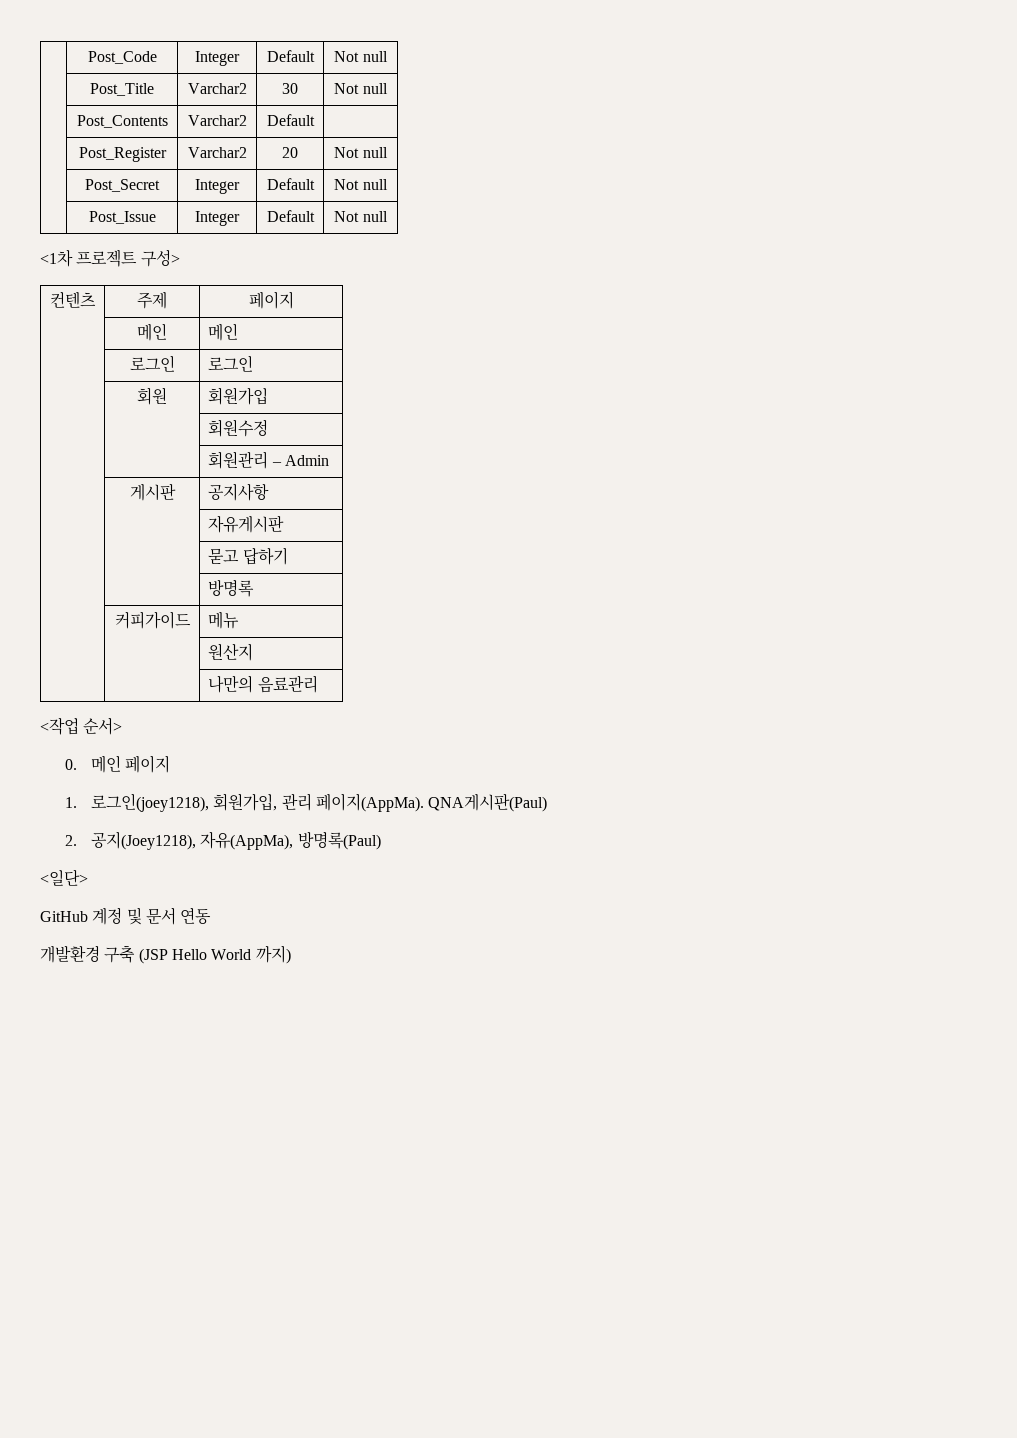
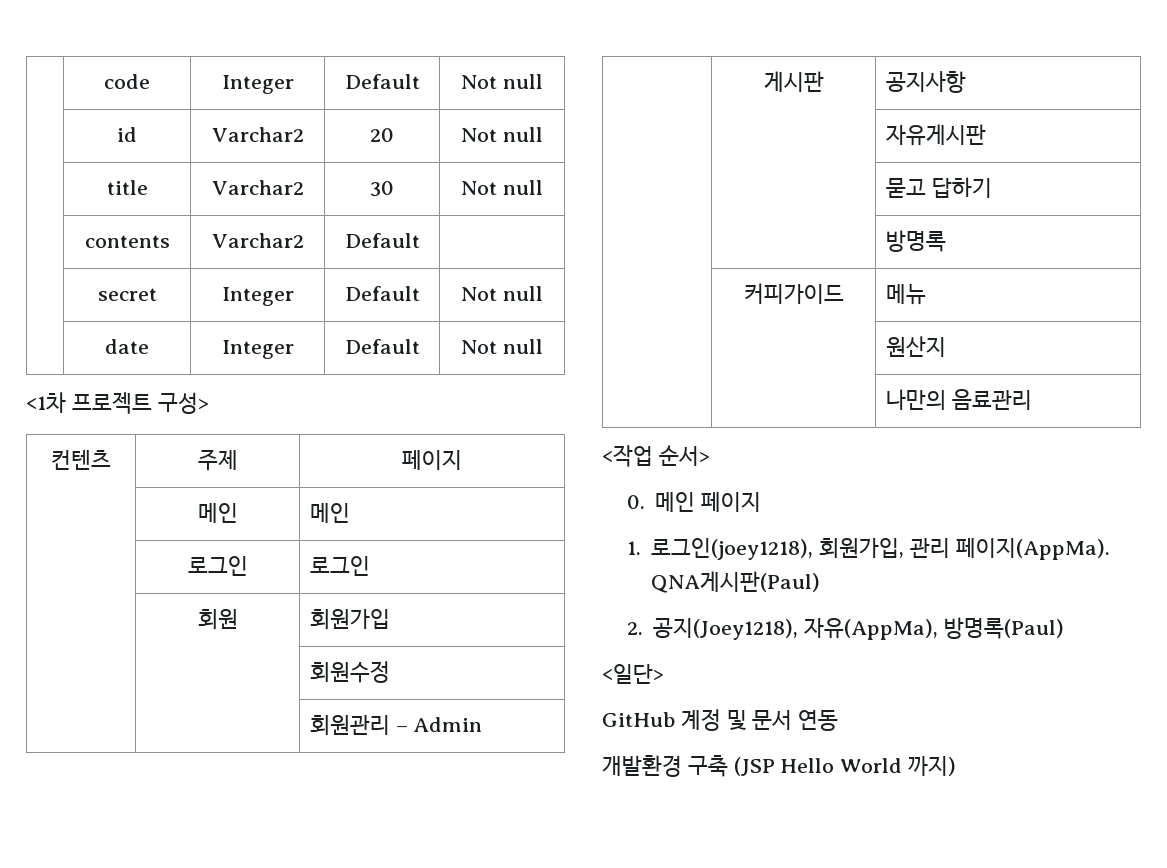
- | Post_Code | Integer | Default | Not null
- | Post_Title | Varchar2 | 30 | Not null
+ | code | Integer | Default | Not null
+ | id | Varchar2 | 20 | Not null
+ | title | Varchar2 | 30 | Not null
- | Post_Contents | Varchar2 | Default |
+ | contents | Varchar2 | Default |
- | Post_Register | Varchar2 | 20 | Not null
- | Post_Secret | Integer | Default | Not null
- | Post_Issue | Integer | Default | Not null
+ | secret | Integer | Default | Not null
+ | date | Integer | Default | Not null

